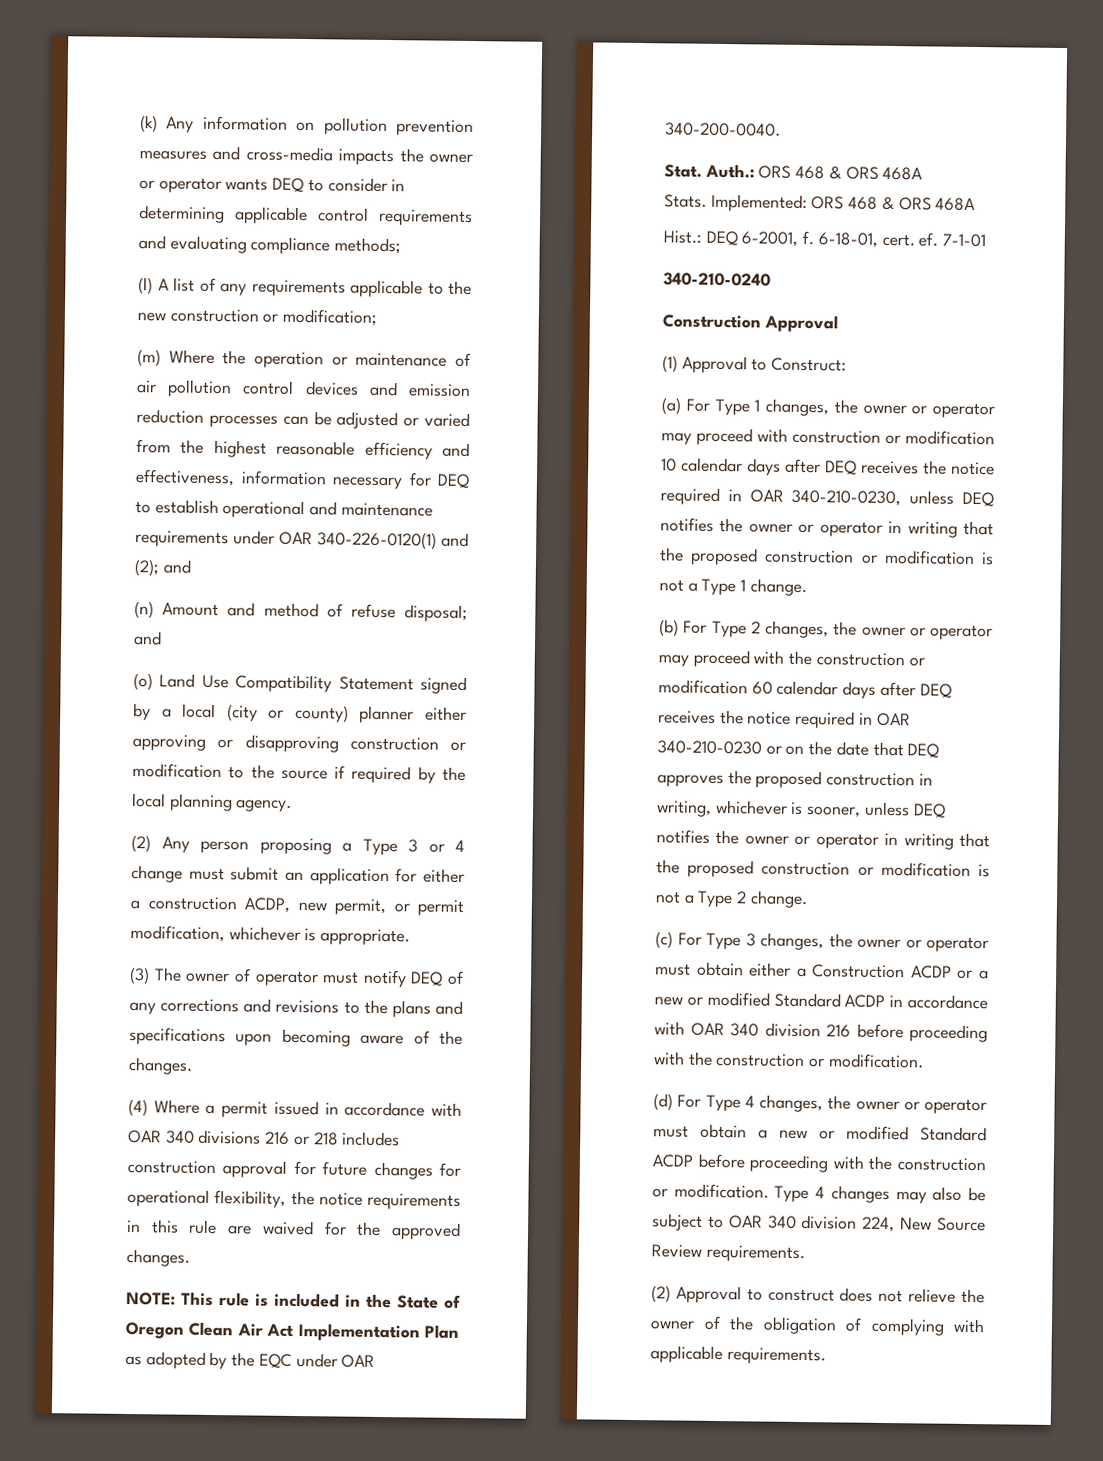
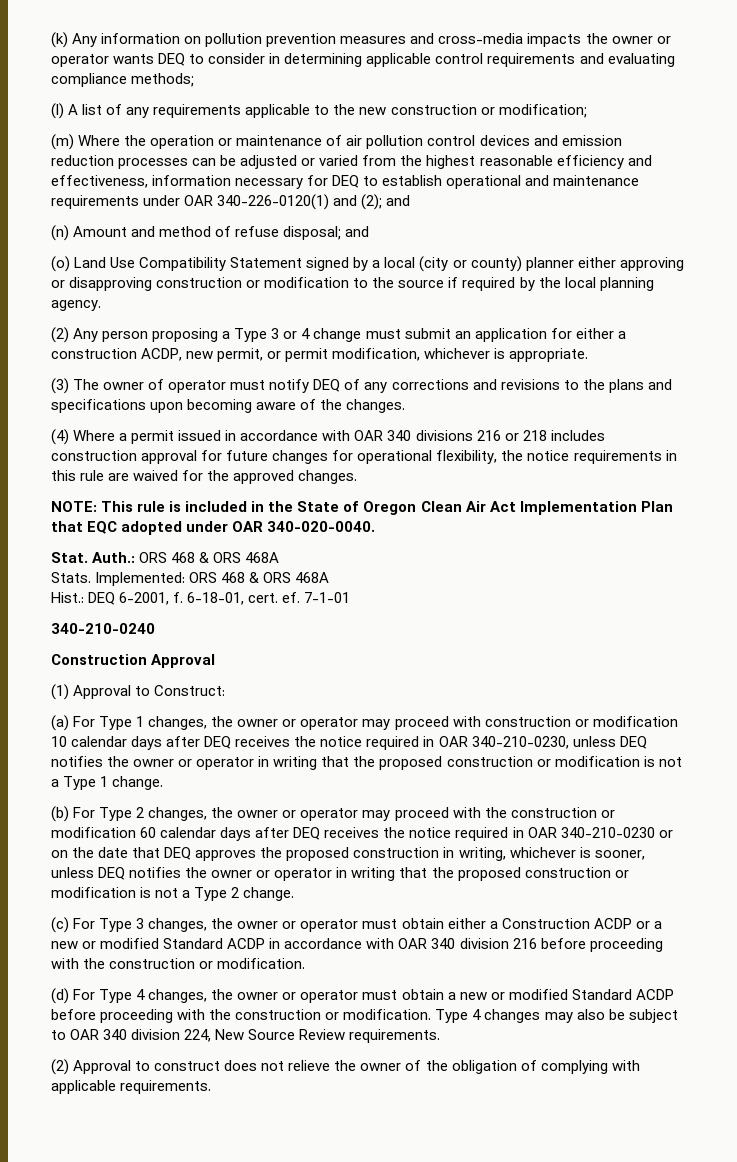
- NOTE: This rule is included in the State of Oregon Clean Air Act Implementation Plan as adopted by the EQC under OAR 340-200-0040.
+ NOTE: This rule is included in the State of Oregon Clean Air Act Implementation Plan that EQC adopted under OAR 340-020-0040.

